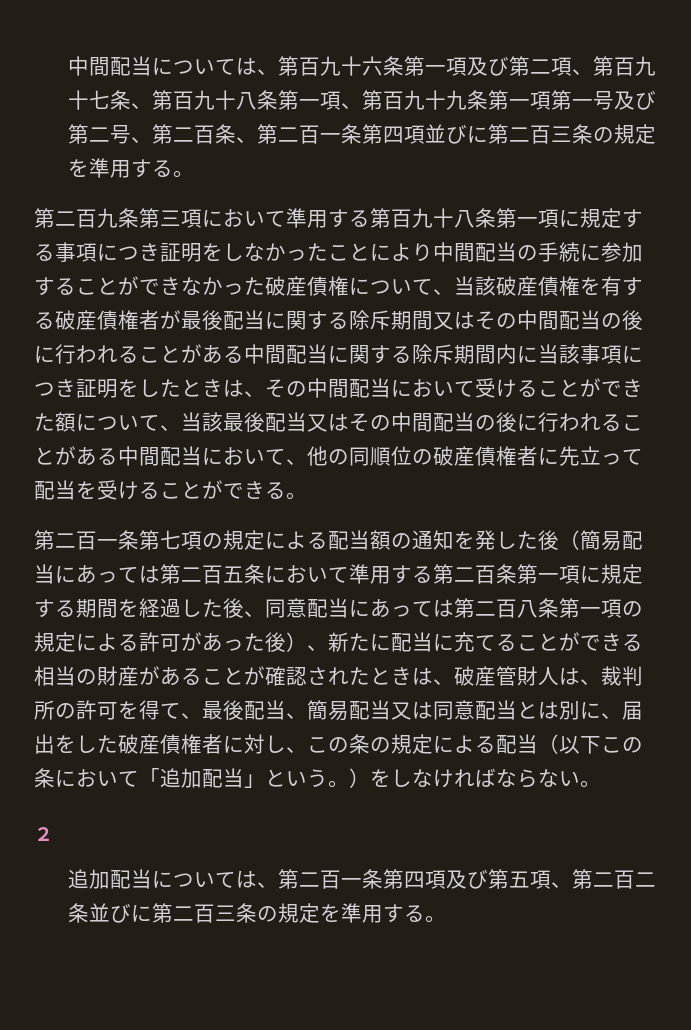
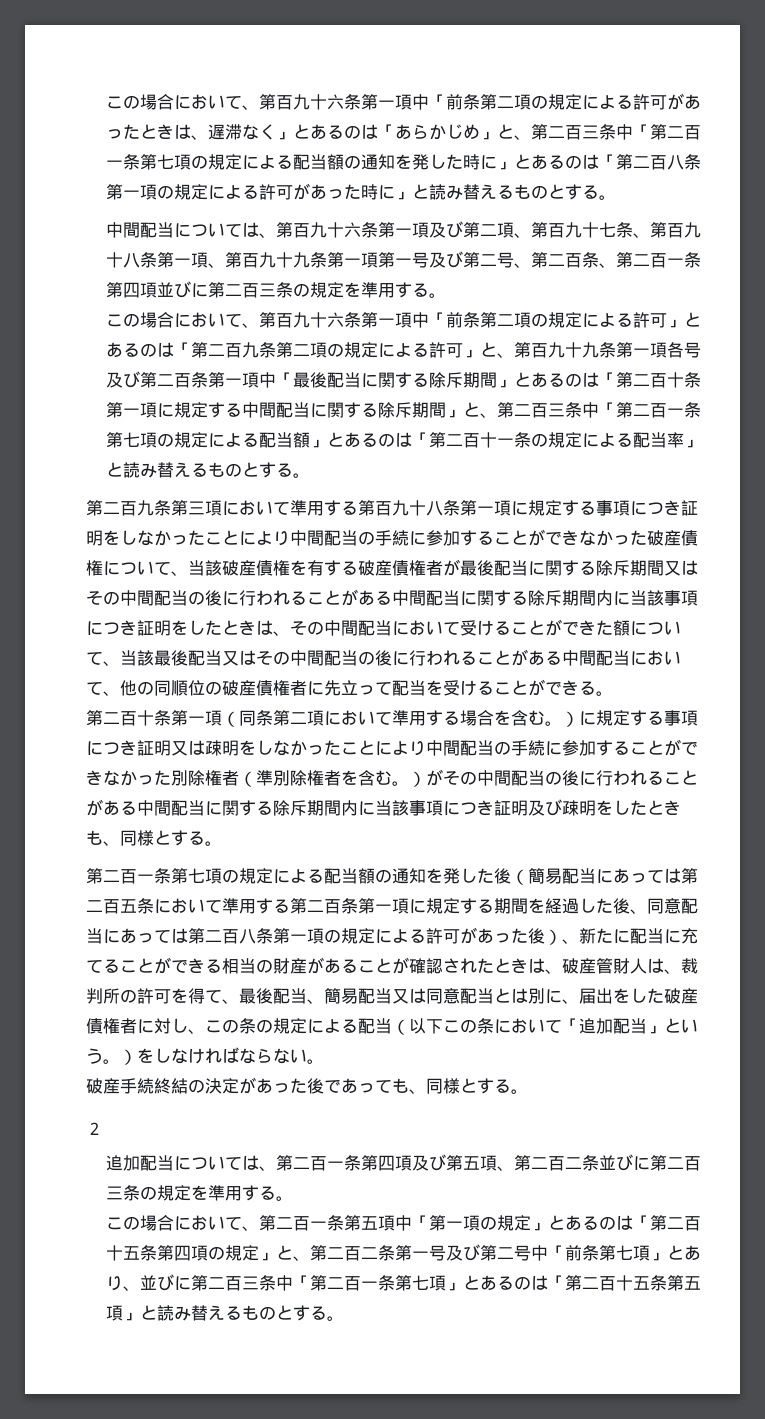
+ この場合において、第百九十六条第一項中「前条第二項の規定による許可があったときは、遅滞なく」とあるのは「あらかじめ」と、第二百三条中「第二百一条第七項の規定による配当額の通知を発した時に」とあるのは「第二百八条第一項の規定による許可があった時に」と読み替えるものとする。
+ この場合において、第百九十六条第一項中「前条第二項の規定による許可」とあるのは「第二百九条第二項の規定による許可」と、第百九十九条第一項各号及び第二百条第一項中「最後配当に関する除斥期間」とあるのは「第二百十条第一項に規定する中間配当に関する除斥期間」と、第二百三条中「第二百一条第七項の規定による配当額」とあるのは「第二百十一条の規定による配当率」と読み替えるものとする。
+ 第二百十条第一項（同条第二項において準用する場合を含む。）に規定する事項につき証明又は疎明をしなかったことにより中間配当の手続に参加することができなかった別除権者（準別除権者を含む。）がその中間配当の後に行われることがある中間配当に関する除斥期間内に当該事項につき証明及び疎明をしたときも、同様とする。
+ 破産手続終結の決定があった後であっても、同様とする。
+ この場合において、第二百一条第五項中「第一項の規定」とあるのは「第二百十五条第四項の規定」と、第二百二条第一号及び第二号中「前条第七項」とあり、並びに第二百三条中「第二百一条第七項」とあるのは「第二百十五条第五項」と読み替えるものとする。

